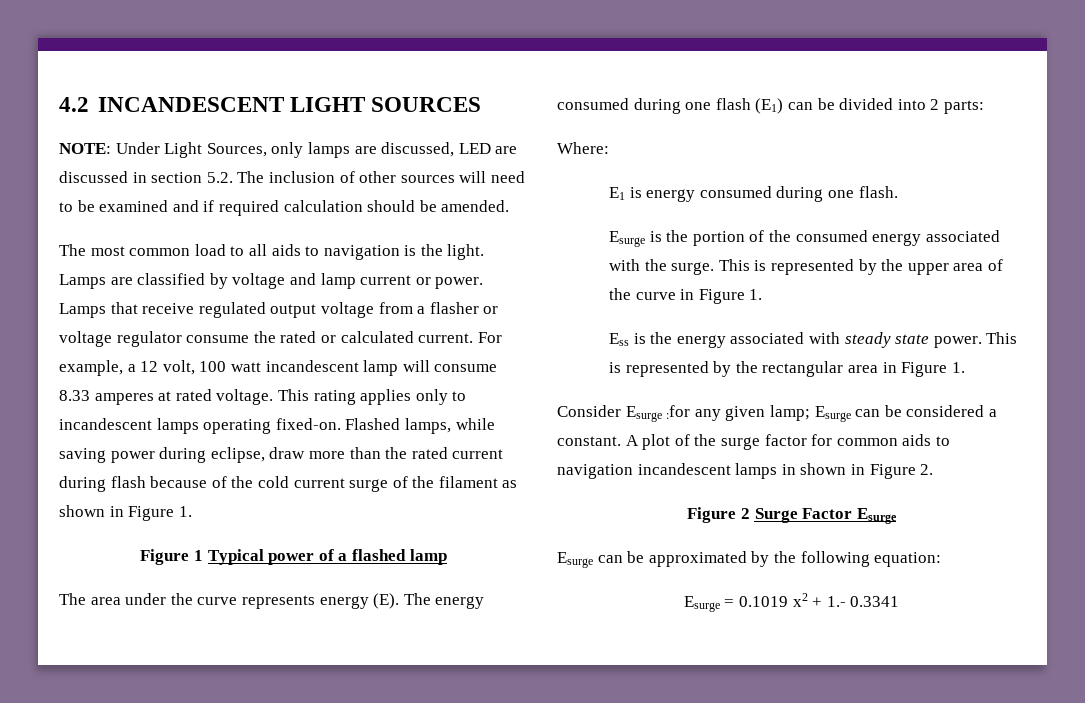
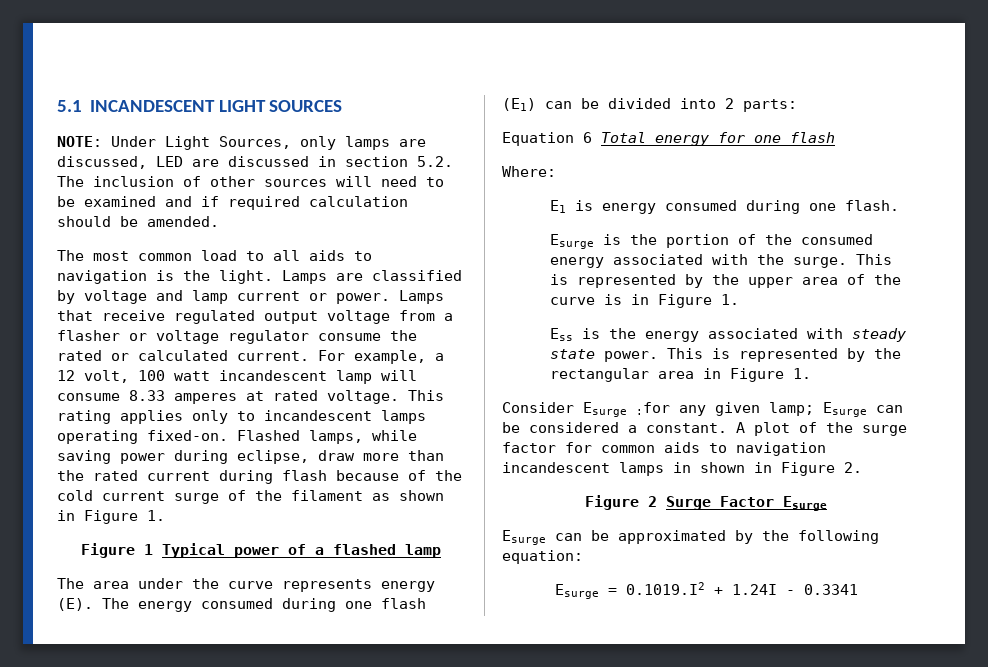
- 4.2 INCANDESCENT LIGHT SOURCES
+ 5.1 INCANDESCENT LIGHT SOURCES
+ Equation 6 Total energy for one flash
- This is represented by the upper area of the curve in Figure 1.
+ This is represented by the upper area of the curve is in Figure 1.
- Esurge = 0.1019 x2 + 1.- 0.3341
+ Esurge = 0.1019.I2 + 1.24I - 0.3341

